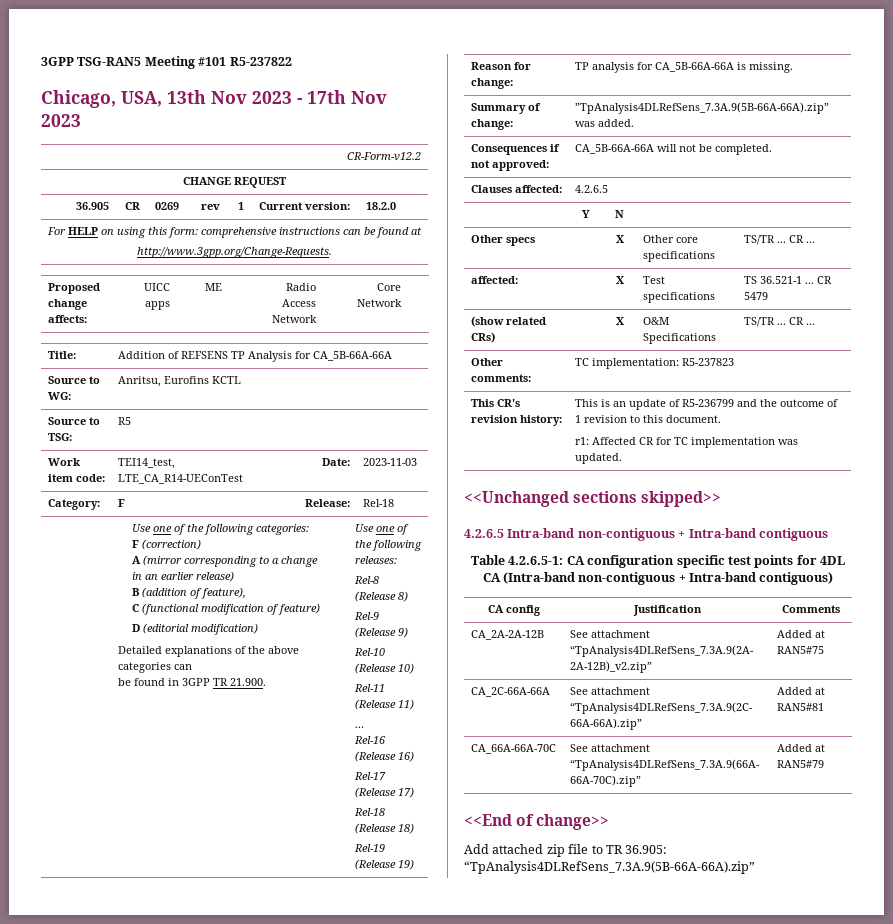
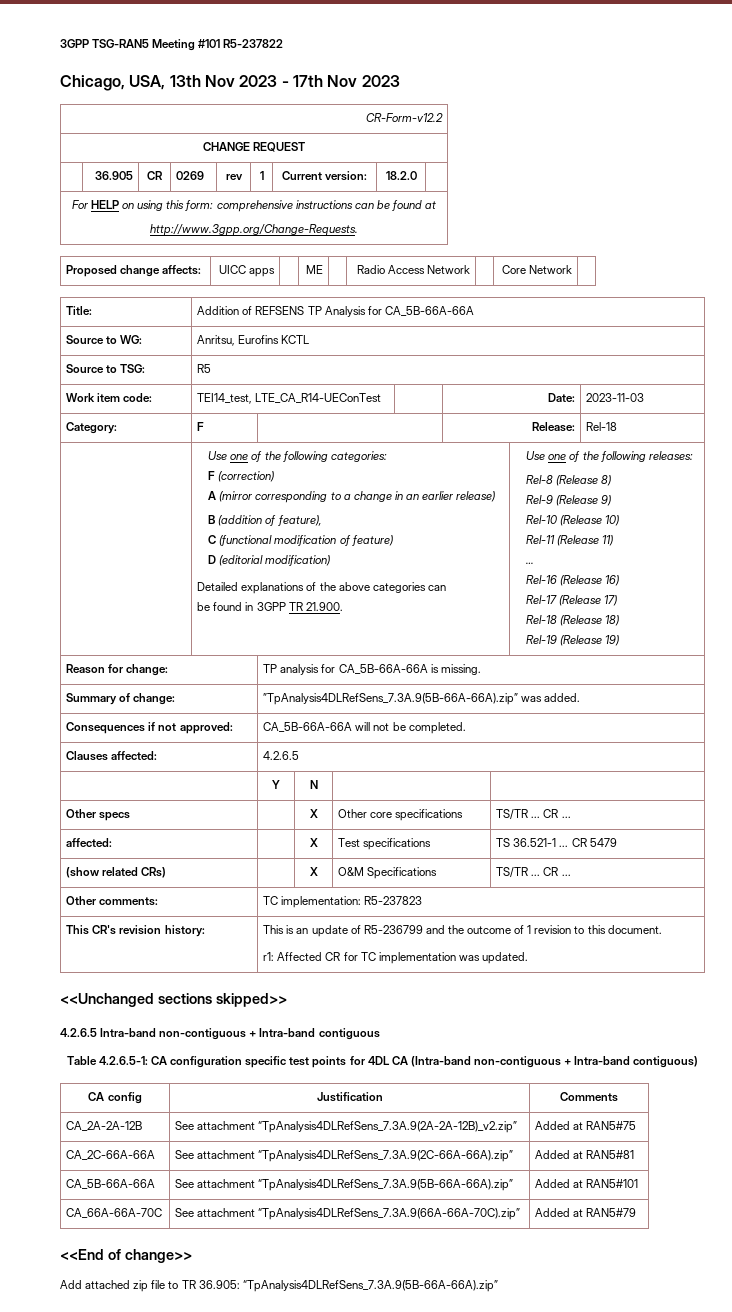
+ CA_5B-66A-66A | See attachment “TpAnalysis4DLRefSens_7.3A.9(5B-66A-66A).zip” | Added at RAN5#101

